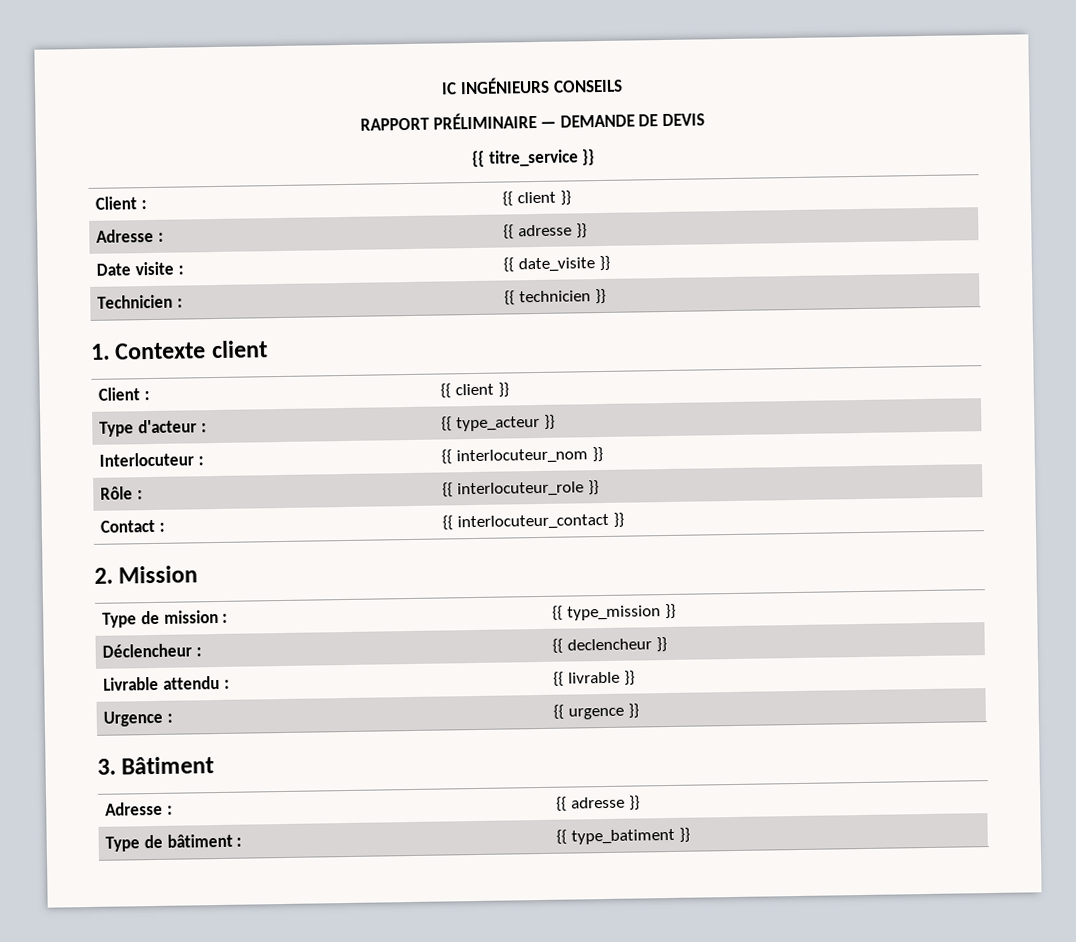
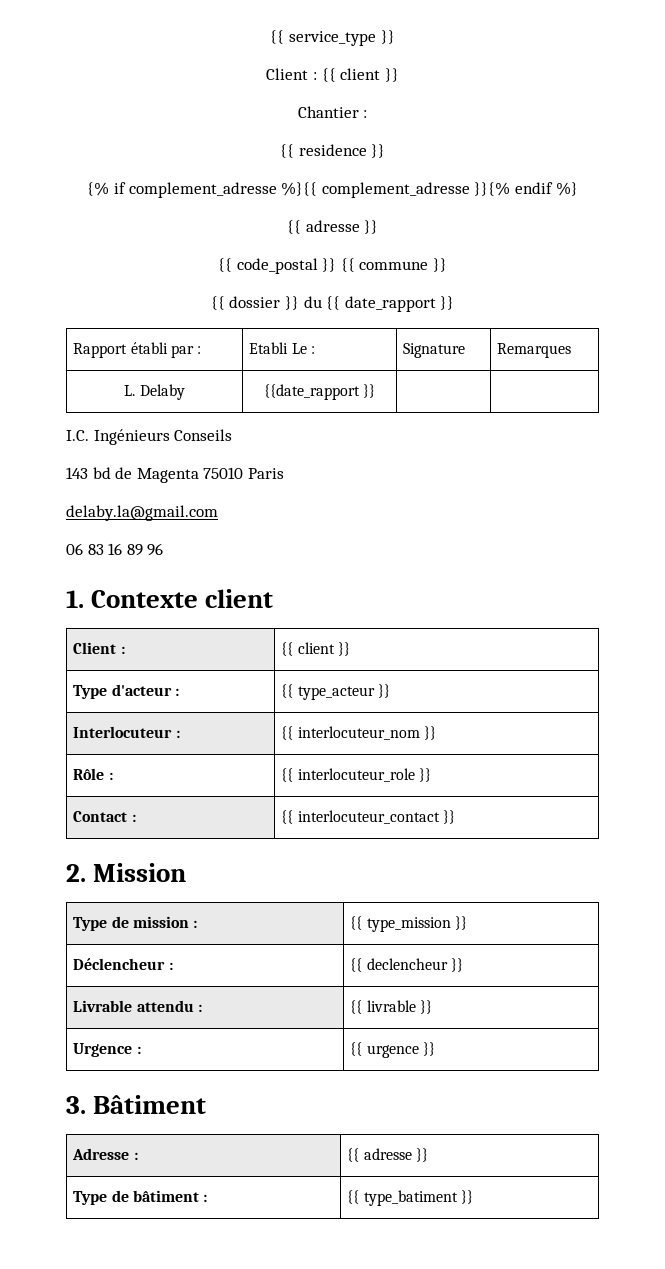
- IC INGÉNIEURS CONSEILS
- RAPPORT PRÉLIMINAIRE — DEMANDE DE DEVIS
- {{ titre_service }}
- Client : | {{ client }}
- Adresse : | {{ adresse }}
- Date visite : | {{ date_visite }}
- Technicien : | {{ technicien }}
+ {{ service_type }}
+ Client : {{ client }}
+ Chantier :
+ {{ residence }}
+ {% if complement_adresse %}{{ complement_adresse }}{% endif %}
+ {{ adresse }}
+ {{ code_postal }} {{ commune }}
+ {{ dossier }} du {{ date_rapport }}
+ Rapport établi par : | Etabli Le : | Signature | Remarques
+ L. Delaby | {{date_rapport }} | |
+ I.C. Ingénieurs Conseils
+ 143 bd de Magenta 75010 Paris
+ delaby.la@gmail.com
+ 06 83 16 89 96

